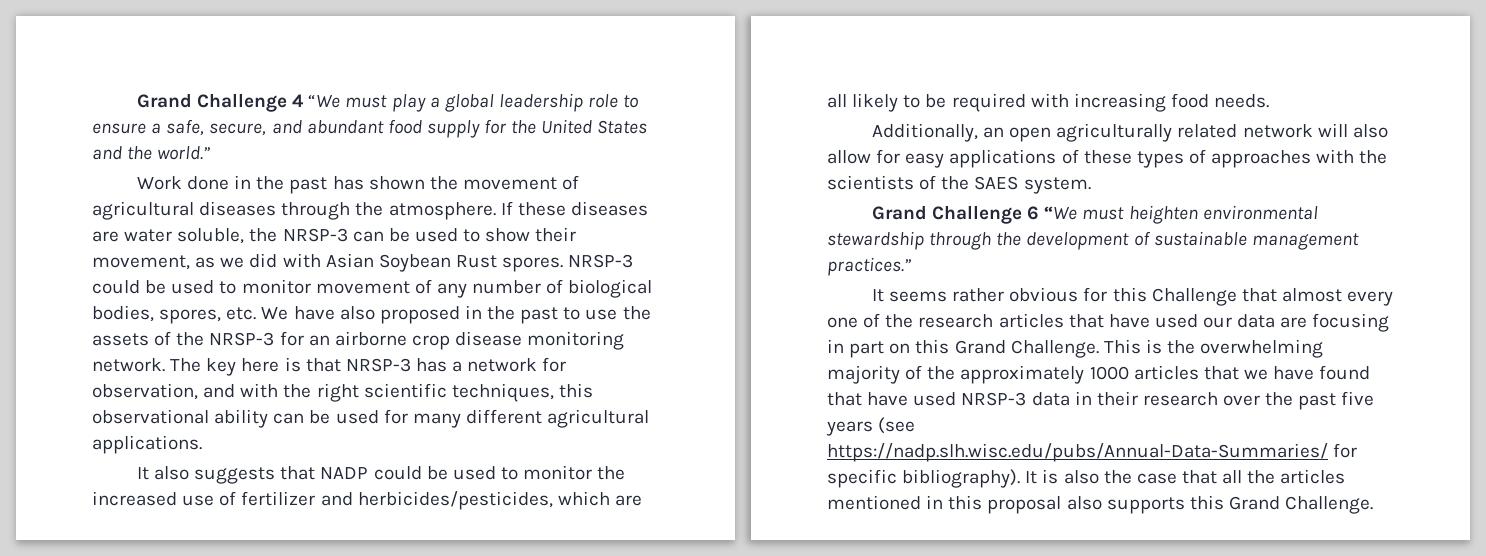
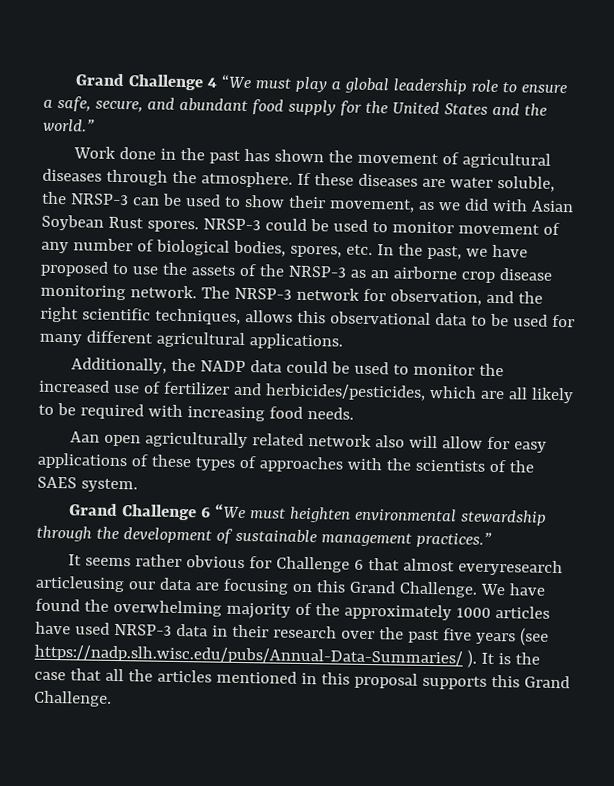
- NRSP-3 could be used to monitor movement of any number of biological bodies, spores, etc. We have also proposed in the past to use the assets of the NRSP-3 for an airborne crop disease monitoring network.
+ NRSP-3 could be used to monitor movement of any number of biological bodies, spores, etc. In the past, we have proposed to use the assets of the NRSP-3 as an airborne crop disease monitoring network.
- The key here is that NRSP-3 has a network for observation, and with the right scientific techniques, this observational ability can be used for many different agricultural applications.
+ The NRSP-3 network for observation, and the right scientific techniques, allows this observational data to be used for many different agricultural applications.
- It also suggests that NADP could be used to monitor the increased use of fertilizer and herbicides/pesticides, which are all likely to be required with increasing food needs.
+ Additionally, the NADP data could be used to monitor the increased use of fertilizer and herbicides/pesticides, which are all likely to be required with increasing food needs.
- Additionally, an open agriculturally related network will also allow for easy applications of these types of approaches with the scientists of the SAES system.
+ Aan open agriculturally related network also will allow for easy applications of these types of approaches with the scientists of the SAES system.
- It seems rather obvious for this Challenge that almost every one of the research articles that have used our data are focusing in part on this Grand Challenge.
+ It seems rather obvious for Challenge 6 that almost everyresearch articleusing our data are focusing on this Grand Challenge.
- This is the overwhelming majority of the approximately 1000 articles that we have found that have used NRSP-3 data in their research over the past five years (see https://nadp.slh.wisc.edu/pubs/Annual-Data-Summaries/ for specific bibliography).
+ We have found the overwhelming majority of the approximately 1000 articles have used NRSP-3 data in their research over the past five years (see https://nadp.slh.wisc.edu/pubs/Annual-Data-Summaries/ ).
- It is also the case that all the articles mentioned in this proposal also supports this Grand Challenge.
+ It is the case that all the articles mentioned in this proposal supports this Grand Challenge.

